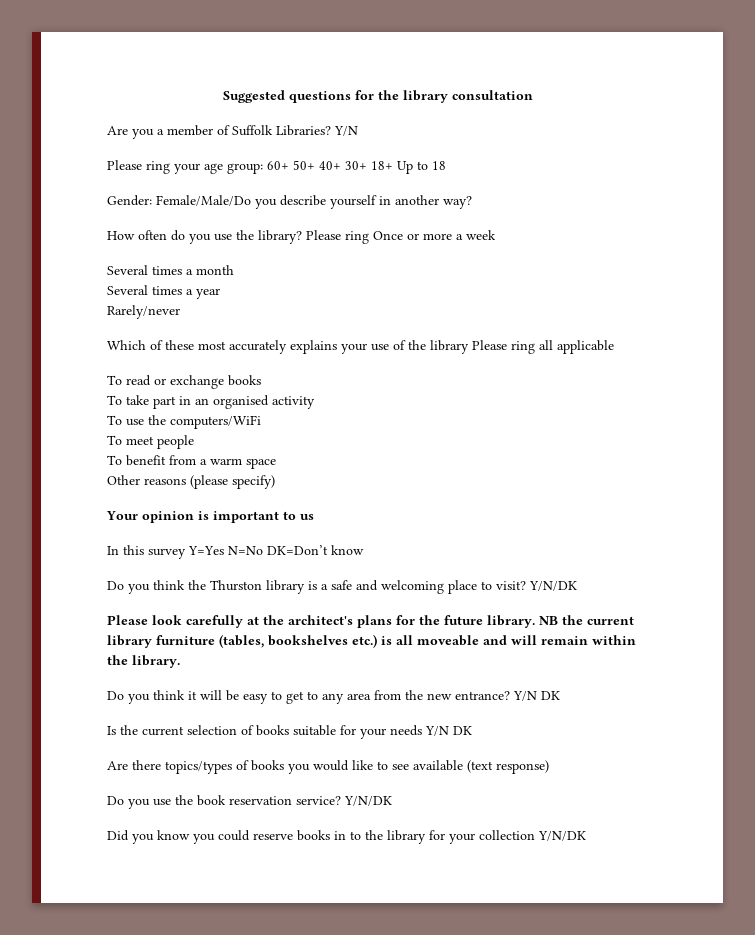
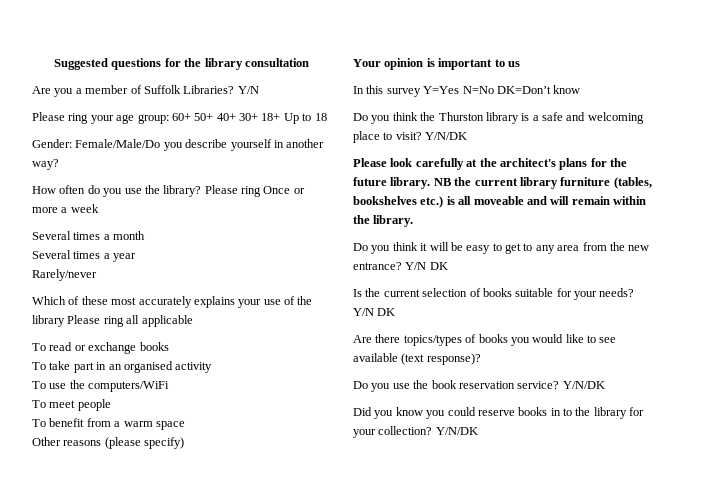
- Is the current selection of books suitable for your needs Y/N DK
+ Is the current selection of books suitable for your needs? Y/N DK
- Are there topics/types of books you would like to see available (text response)
+ Are there topics/types of books you would like to see available (text response)?
- Did you know you could reserve books in to the library for your collection Y/N/DK
+ Did you know you could reserve books in to the library for your collection? Y/N/DK

